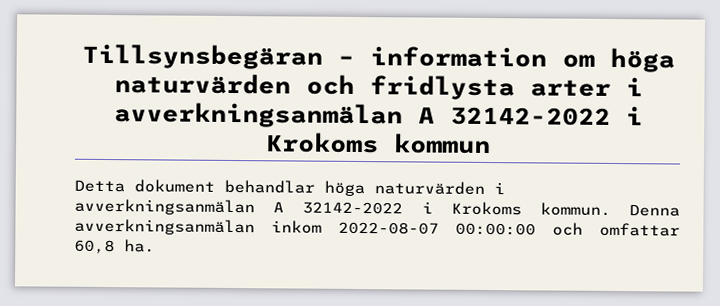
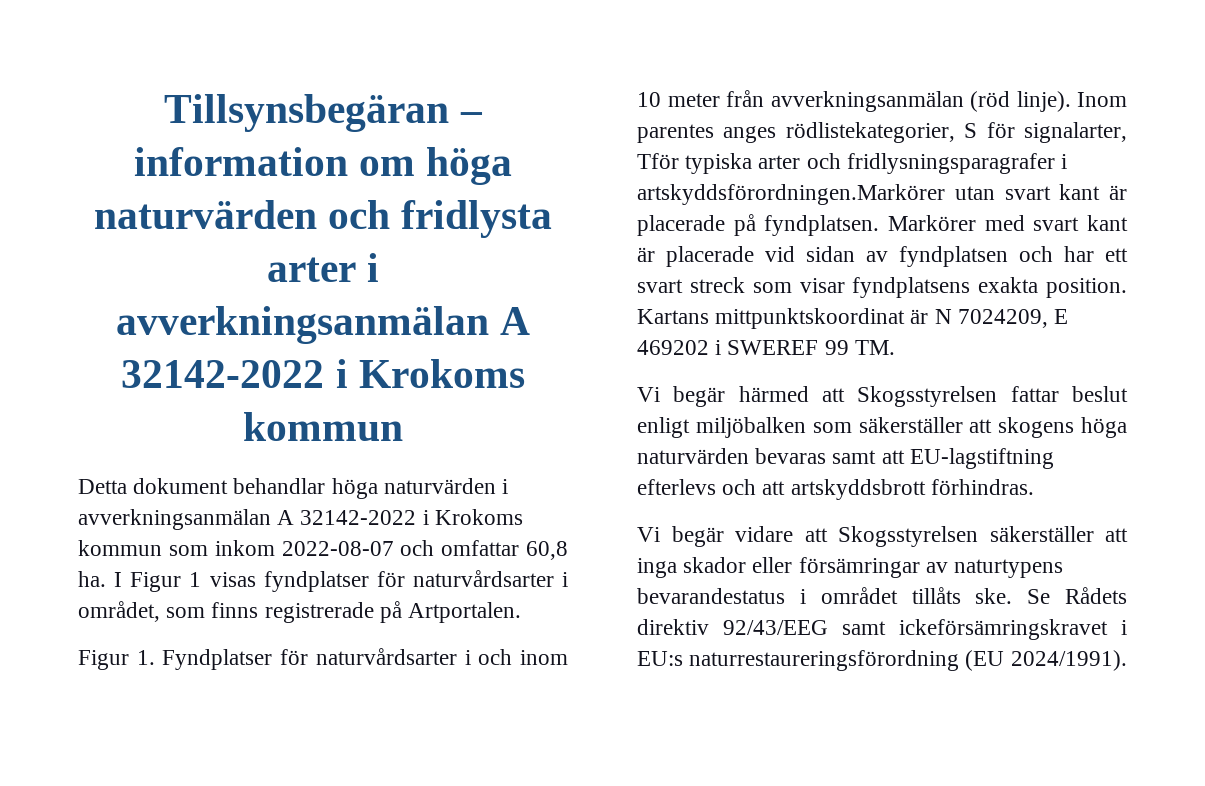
- Detta dokument behandlar höga naturvärden i avverkningsanmälan A 32142-2022 i Krokoms kommun. Denna avverkningsanmälan inkom 2022-08-07 00:00:00 och omfattar 60,8 ha.
+ Detta dokument behandlar höga naturvärden i avverkningsanmälan A 32142-2022 i Krokoms kommun som inkom 2022-08-07 och omfattar 60,8 ha.
+ I Figur 1 visas fyndplatser för naturvårdsarter i området, som finns registrerade på Artportalen.
+ Figur 1. Fyndplatser för naturvårdsarter i och inom 10 meter från avverkningsanmälan (röd linje). Inom parentes anges rödlistekategorier, S för signalarter, Tför typiska arter och fridlysningsparagrafer i artskyddsförordningen.Markörer utan svart kant är placerade på fyndplatsen. Markörer med svart kant är placerade vid sidan av fyndplatsen och har ett svart streck som visar fyndplatsens exakta position. Kartans mittpunktskoordinat är N 7024209, E 469202 i SWEREF 99 TM.
+ Vi begär härmed att Skogsstyrelsen fattar beslut enligt miljöbalken som säkerställer att skogens höga naturvärden bevaras samt att EU-lagstiftning efterlevs och att artskyddsbrott förhindras.
+ Vi begär vidare att Skogsstyrelsen säkerställer att inga skador eller försämringar av naturtypens bevarandestatus i området tillåts ske. Se Rådets direktiv 92/43/EEG samt ickeförsämringskravet i EU:s naturrestaureringsförordning (EU 2024/1991).

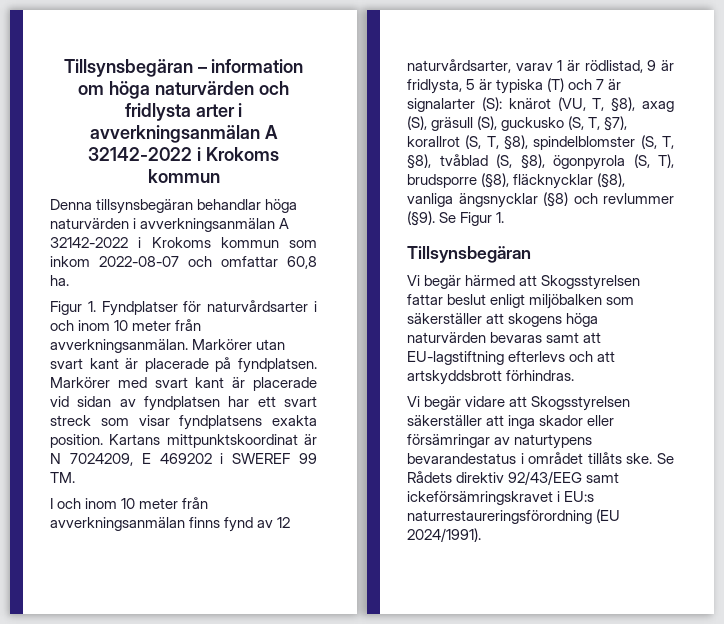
- Detta dokument behandlar höga naturvärden i avverkningsanmälan A 32142-2022 i Krokoms kommun som inkom 2022-08-07 och omfattar 60,8 ha. I Figur 1 visas fyndplatser för naturvårdsarter i området, som finns registrerade på Artportalen.
+ Denna tillsynsbegäran behandlar höga naturvärden i avverkningsanmälan A 32142-2022 i Krokoms kommun som inkom 2022-08-07 och omfattar 60,8 ha.
- Figur 1. Fyndplatser för naturvårdsarter i och inom 10 meter från avverkningsanmälan (röd linje). Inom parentes anges rödlistekategorier, S för signalarter, Tför typiska arter och fridlysningsparagrafer i artskyddsförordningen.Markörer utan svart kant är placerade på fyndplatsen.
+ Figur 1. Fyndplatser för naturvårdsarter i och inom 10 meter från avverkningsanmälan. Markörer utan svart kant är placerade på fyndplatsen.
- Markörer med svart kant är placerade vid sidan av fyndplatsen och har ett svart streck som visar fyndplatsens exakta position.
+ Markörer med svart kant är placerade vid sidan av fyndplatsen har ett svart streck som visar fyndplatsens exakta position.
+ I och inom 10 meter från avverkningsanmälan finns fynd av 12 naturvårdsarter, varav 1 är rödlistad, 9 är fridlysta, 5 är typiska (T) och 7 är signalarter (S): knärot (VU, T, §8), axag (S), gräsull (S), guckusko (S, T, §7), korallrot (S, T, §8), spindelblomster (S, T, §8), tvåblad (S, §8), ögonpyrola (S, T), brudsporre (§8), fläcknycklar (§8), vanliga ängsnycklar (§8) och revlummer (§9). Se Figur 1.
+ Tillsynsbegäran

